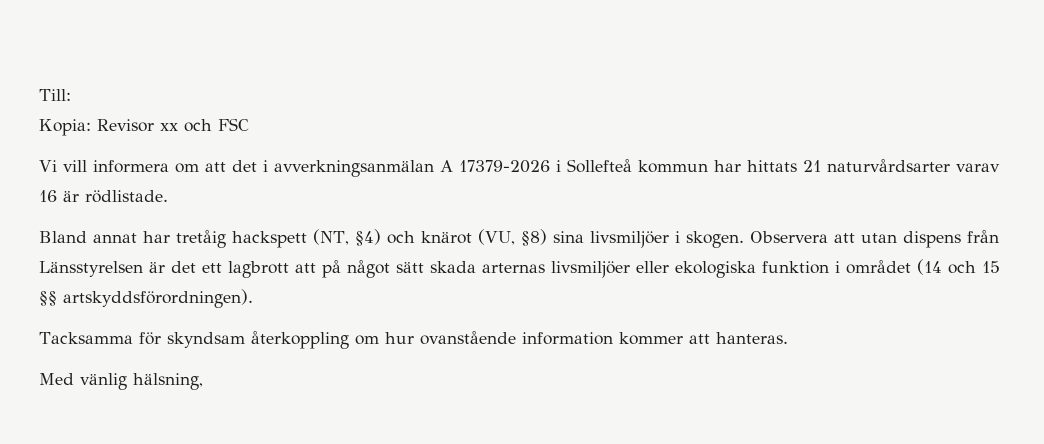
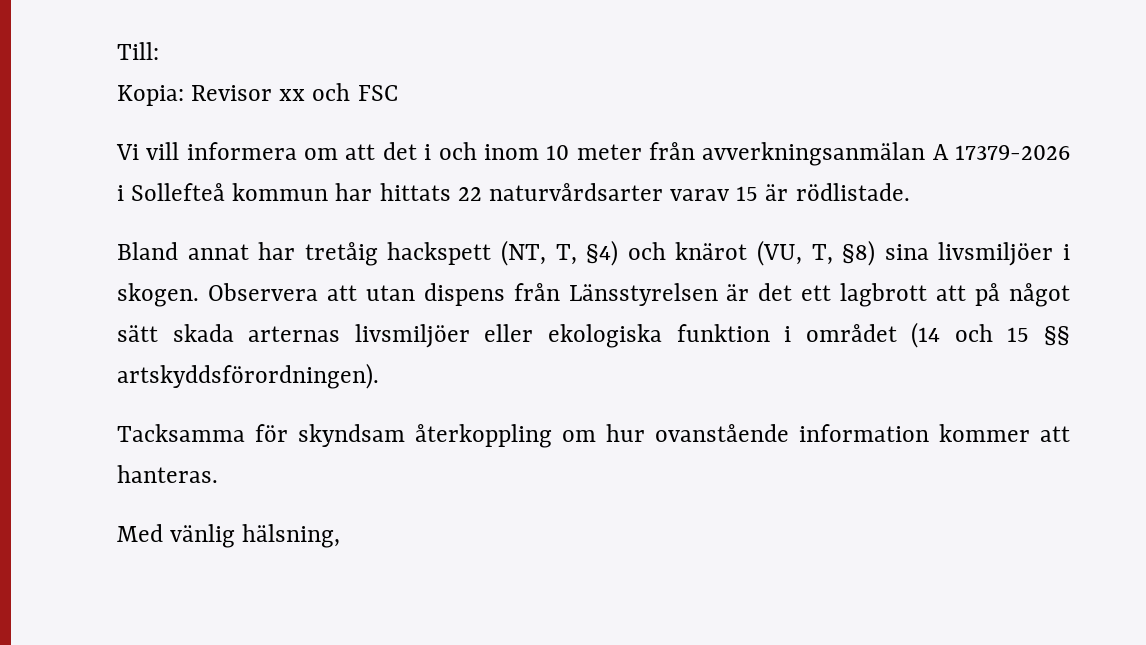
- Vi vill informera om att det i avverkningsanmälan A 17379-2026 i Sollefteå kommun har hittats 21 naturvårdsarter varav 16 är rödlistade.
+ Vi vill informera om att det i och inom 10 meter från avverkningsanmälan A 17379-2026 i Sollefteå kommun har hittats 22 naturvårdsarter varav 15 är rödlistade.
- Bland annat har tretåig hackspett (NT, §4) och knärot (VU, §8) sina livsmiljöer i skogen.
+ Bland annat har tretåig hackspett (NT, T, §4) och knärot (VU, T, §8) sina livsmiljöer i skogen.

